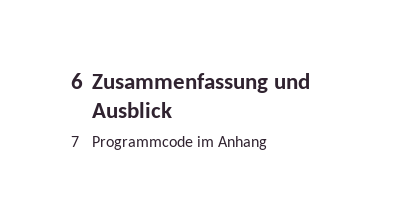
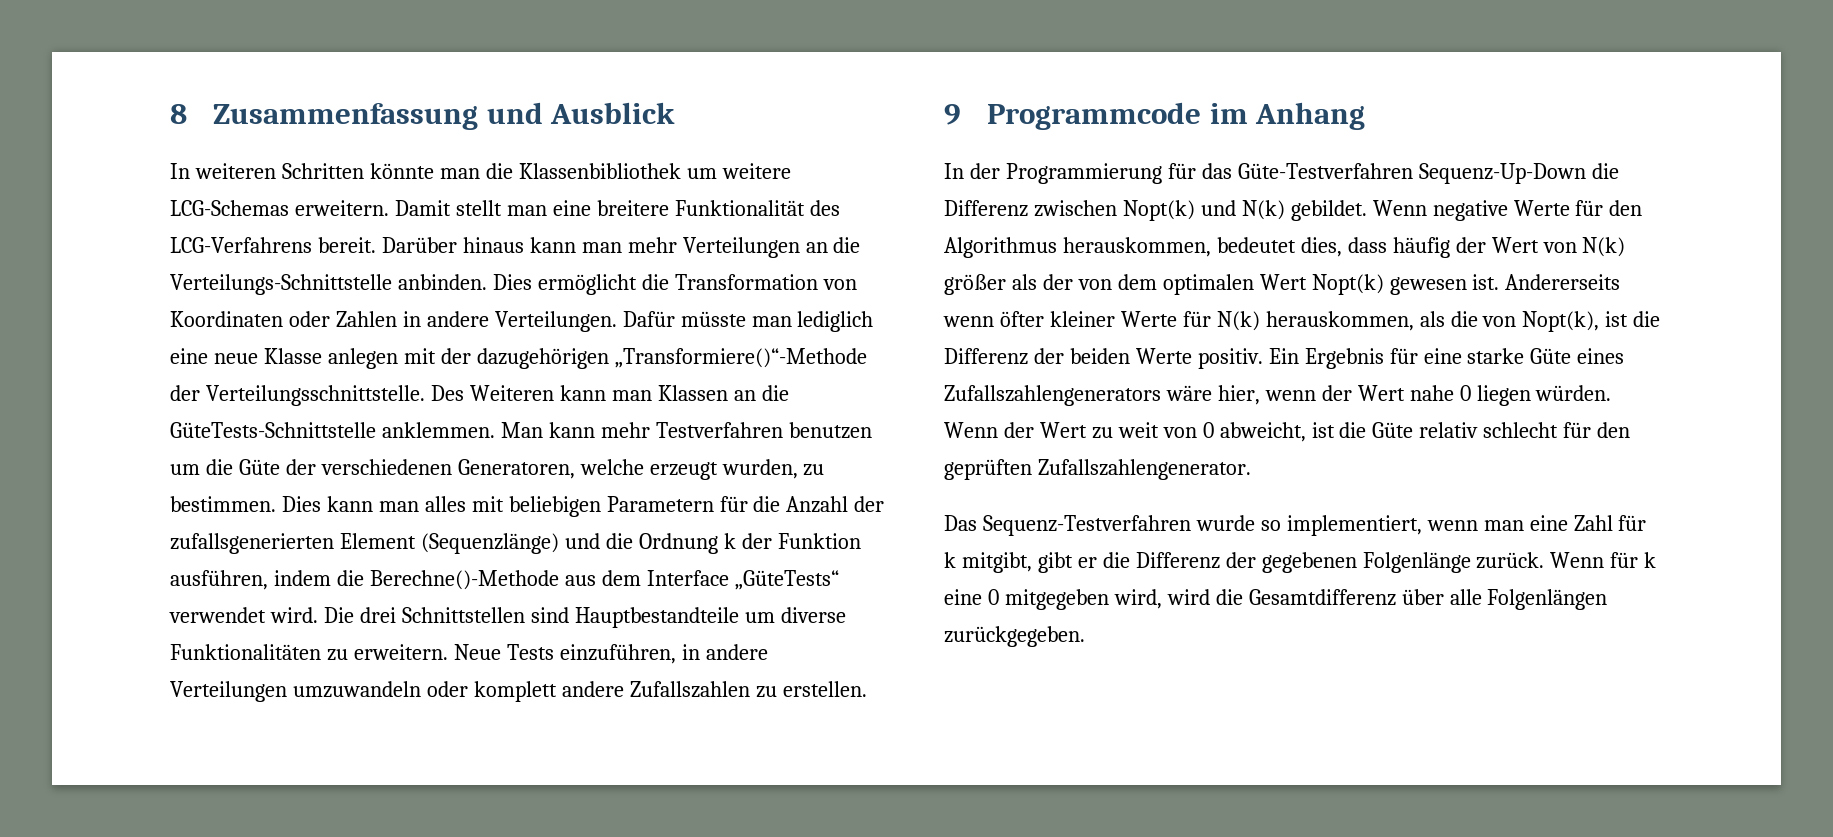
- 6 Zusammenfassung und Ausblick
+ 8 Zusammenfassung und Ausblick
- 7 Programmcode im Anhang
+ In weiteren Schritten könnte man die Klassenbibliothek um weitere LCG-Schemas erweitern. Damit stellt man eine breitere Funktionalität des LCG-Verfahrens bereit. Darüber hinaus kann man mehr Verteilungen an die Verteilungs-Schnittstelle anbinden. Dies ermöglicht die Transformation von Koordinaten oder Zahlen in andere Verteilungen. Dafür müsste man lediglich eine neue Klasse anlegen mit der dazugehörigen „Transformiere()“-Methode der Verteilungsschnittstelle. Des Weiteren kann man Klassen an die GüteTests-Schnittstelle anklemmen. Man kann mehr Testverfahren benutzen um die Güte der verschiedenen Generatoren, welche erzeugt wurden, zu bestimmen. Dies kann man alles mit beliebigen Parametern für die Anzahl der zufallsgenerierten Element (Sequenzlänge) und die Ordnung k der Funktion ausführen, indem die Berechne()-Methode aus dem Interface „GüteTests“ verwendet wird. Die drei Schnittstellen sind Hauptbestandteile um diverse Funktionalitäten zu erweitern. Neue Tests einzuführen, in andere Verteilungen umzuwandeln oder komplett andere Zufallszahlen zu erstellen.
+ 9 Programmcode im Anhang
+ In der Programmierung für das Güte-Testverfahren Sequenz-Up-Down die Differenz zwischen Nopt(k) und N(k) gebildet. Wenn negative Werte für den Algorithmus herauskommen, bedeutet dies, dass häufig der Wert von N(k) größer als der von dem optimalen Wert Nopt(k) gewesen ist. Andererseits wenn öfter kleiner Werte für N(k) herauskommen, als die von Nopt(k), ist die Differenz der beiden Werte positiv. Ein Ergebnis für eine starke Güte eines Zufallszahlengenerators wäre hier, wenn der Wert nahe 0 liegen würden. Wenn der Wert zu weit von 0 abweicht, ist die Güte relativ schlecht für den geprüften Zufallszahlengenerator.
+ Das Sequenz-Testverfahren wurde so implementiert, wenn man eine Zahl für k mitgibt, gibt er die Differenz der gegebenen Folgenlänge zurück. Wenn für k eine 0 mitgegeben wird, wird die Gesamtdifferenz über alle Folgenlängen zurückgegeben.

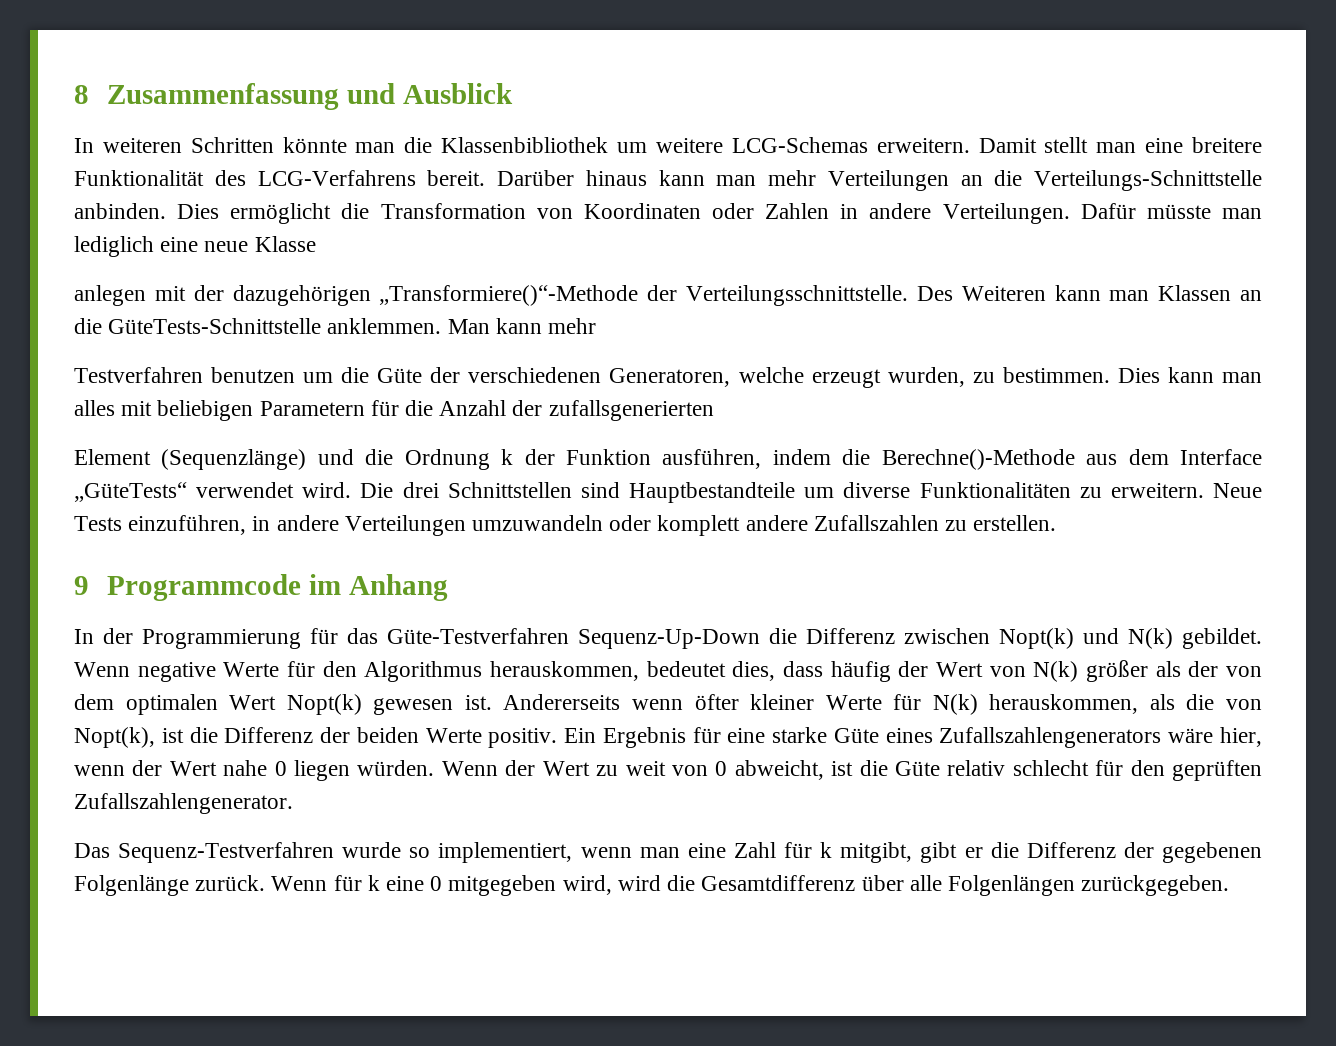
- Dafür müsste man lediglich eine neue Klasse anlegen mit der dazugehörigen „Transformiere()“-Methode der Verteilungsschnittstelle.
+ Dafür müsste man lediglich eine neue Klasse
+ anlegen mit der dazugehörigen „Transformiere()“-Methode der Verteilungsschnittstelle.
- Man kann mehr Testverfahren benutzen um die Güte der verschiedenen Generatoren, welche erzeugt wurden, zu bestimmen.
+ Man kann mehr
+ Testverfahren benutzen um die Güte der verschiedenen Generatoren, welche erzeugt wurden, zu bestimmen.
- Dies kann man alles mit beliebigen Parametern für die Anzahl der zufallsgenerierten Element (Sequenzlänge) und die Ordnung k der Funktion ausführen, indem die Berechne()-Methode aus dem Interface „GüteTests“ verwendet wird.
+ Dies kann man alles mit beliebigen Parametern für die Anzahl der zufallsgenerierten
+ Element (Sequenzlänge) und die Ordnung k der Funktion ausführen, indem die Berechne()-Methode aus dem Interface „GüteTests“ verwendet wird.

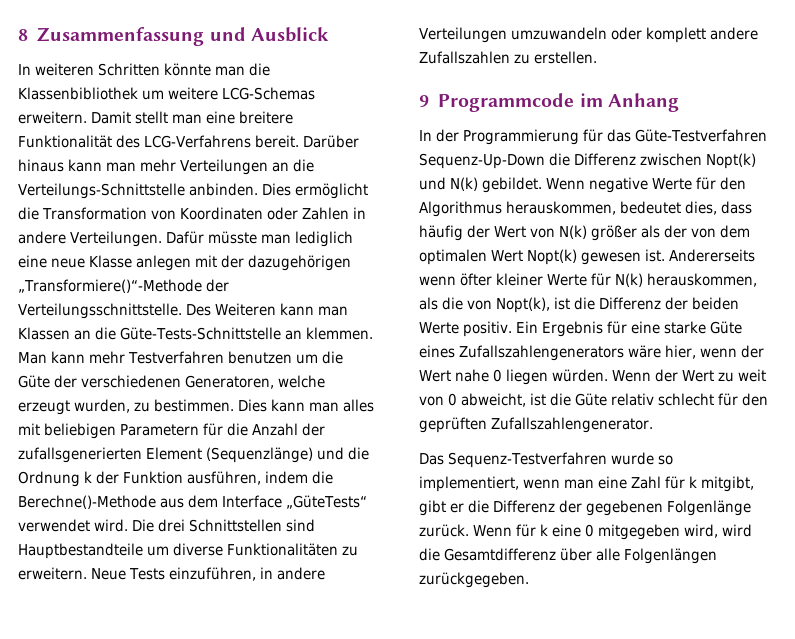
- Dafür müsste man lediglich eine neue Klasse
- anlegen mit der dazugehörigen „Transformiere()“-Methode der Verteilungsschnittstelle.
+ Dafür müsste man lediglich eine neue Klasse anlegen mit der dazugehörigen „Transformiere()“-Methode der Verteilungsschnittstelle.
- Des Weiteren kann man Klassen an die GüteTests-Schnittstelle anklemmen.
+ Des Weiteren kann man Klassen an die Güte-Tests-Schnittstelle an klemmen.
- Man kann mehr
- Testverfahren benutzen um die Güte der verschiedenen Generatoren, welche erzeugt wurden, zu bestimmen.
+ Man kann mehr Testverfahren benutzen um die Güte der verschiedenen Generatoren, welche erzeugt wurden, zu bestimmen.
- Dies kann man alles mit beliebigen Parametern für die Anzahl der zufallsgenerierten
- Element (Sequenzlänge) und die Ordnung k der Funktion ausführen, indem die Berechne()-Methode aus dem Interface „GüteTests“ verwendet wird.
+ Dies kann man alles mit beliebigen Parametern für die Anzahl der zufallsgenerierten Element (Sequenzlänge) und die Ordnung k der Funktion ausführen, indem die Berechne()-Methode aus dem Interface „GüteTests“ verwendet wird.

